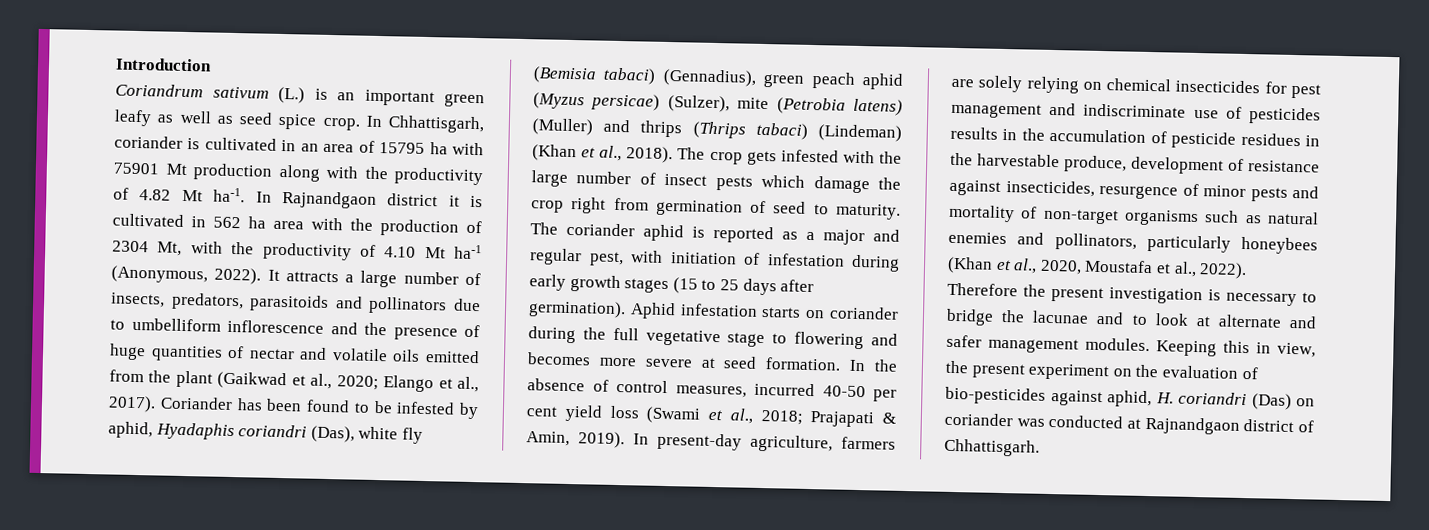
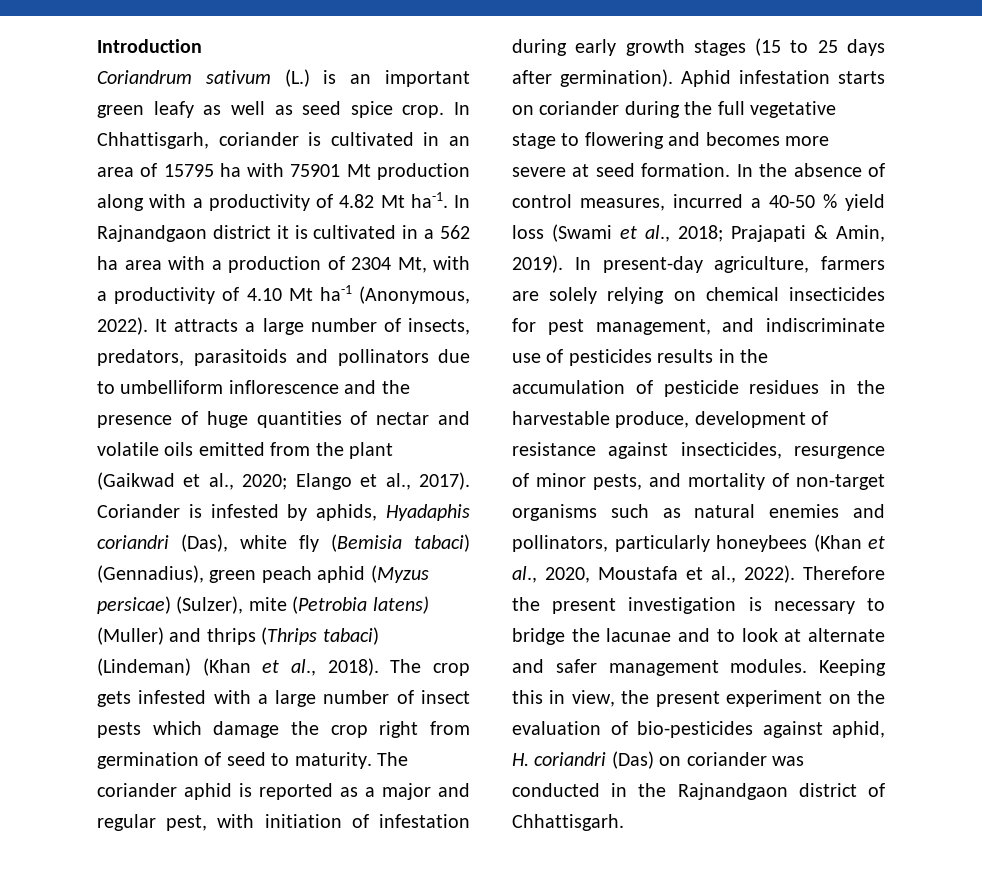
- In Chhattisgarh, coriander is cultivated in an area of 15795 ha with 75901 Mt production along with the productivity of 4.82 Mt ha-1.
+ In Chhattisgarh, coriander is cultivated in an area of 15795 ha with 75901 Mt production along with a productivity of 4.82 Mt ha-1.
- In Rajnandgaon district it is cultivated in 562 ha area with the production of 2304 Mt, with the productivity of 4.10 Mt ha-1 (Anonymous, 2022).
+ In Rajnandgaon district it is cultivated in a 562 ha area with a production of 2304 Mt, with a productivity of 4.10 Mt ha-1 (Anonymous, 2022).
- Coriander has been found to be infested by aphid, Hyadaphis coriandri (Das), white fly (Bemisia tabaci) (Gennadius), green peach aphid (Myzus persicae) (Sulzer), mite (Petrobia latens) (Muller) and thrips (Thrips tabaci) (Lindeman) (Khan et al., 2018).
+ Coriander is infested by aphids, Hyadaphis coriandri (Das), white fly (Bemisia tabaci) (Gennadius), green peach aphid (Myzus persicae) (Sulzer), mite (Petrobia latens) (Muller) and thrips (Thrips tabaci) (Lindeman) (Khan et al., 2018).
- The crop gets infested with the large number of insect pests which damage the crop right from germination of seed to maturity.
+ The crop gets infested with a large number of insect pests which damage the crop right from germination of seed to maturity.
- In the absence of control measures, incurred 40-50 per cent yield loss (Swami et al., 2018; Prajapati & Amin, 2019).
+ In the absence of control measures, incurred a 40-50 % yield loss (Swami et al., 2018; Prajapati & Amin, 2019).
- In present-day agriculture, farmers are solely relying on chemical insecticides for pest management and indiscriminate use of pesticides results in the accumulation of pesticide residues in the harvestable produce, development of resistance against insecticides, resurgence of minor pests and mortality of non-target organisms such as natural enemies and pollinators, particularly honeybees (Khan et al., 2020, Moustafa et al., 2022).
+ In present-day agriculture, farmers are solely relying on chemical insecticides for pest management, and indiscriminate use of pesticides results in the accumulation of pesticide residues in the harvestable produce, development of resistance against insecticides, resurgence of minor pests, and mortality of non-target organisms such as natural enemies and pollinators, particularly honeybees (Khan et al., 2020, Moustafa et al., 2022).
- Keeping this in view, the present experiment on the evaluation of bio-pesticides against aphid, H. coriandri (Das) on coriander was conducted at Rajnandgaon district of Chhattisgarh.
+ Keeping this in view, the present experiment on the evaluation of bio-pesticides against aphid, H. coriandri (Das) on coriander was conducted in the Rajnandgaon district of Chhattisgarh.

